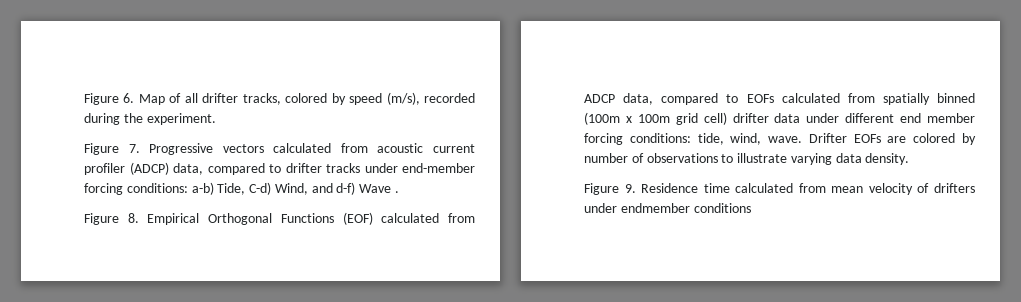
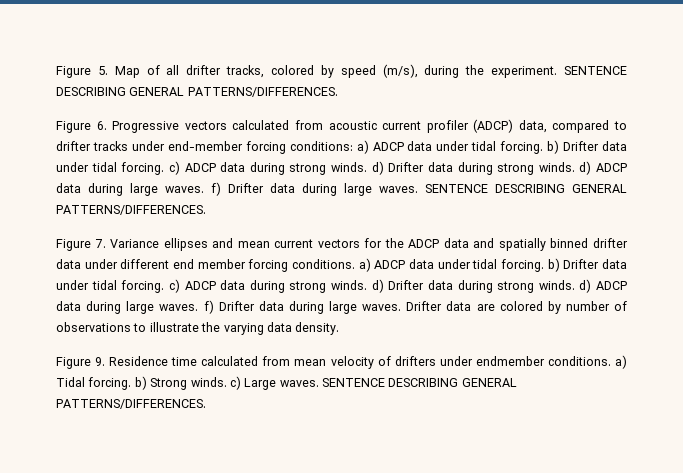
- Figure 6. Map of all drifter tracks, colored by speed (m/s), recorded during the experiment.
- Figure 7. Progressive vectors calculated from acoustic current profiler (ADCP) data, compared to drifter tracks under end-member forcing conditions: a-b) Tide, C-d) Wind, and d-f) Wave .
- Figure 8. Empirical Orthogonal Functions (EOF) calculated from ADCP data, compared to EOFs calculated from spatially binned (100m x 100m grid cell) drifter data under different end member forcing conditions: tide, wind, wave. Drifter EOFs are colored by number of observations to illustrate varying data density.
+ Figure 5. Map of all drifter tracks, colored by speed (m/s), during the experiment. SENTENCE DESCRIBING GENERAL PATTERNS/DIFFERENCES.
+ Figure 6. Progressive vectors calculated from acoustic current profiler (ADCP) data, compared to drifter tracks under end-member forcing conditions: a) ADCP data under tidal forcing. b) Drifter data under tidal forcing. c) ADCP data during strong winds. d) Drifter data during strong winds. d) ADCP data during large waves. f) Drifter data during large waves. SENTENCE DESCRIBING GENERAL PATTERNS/DIFFERENCES.
+ Figure 7. Variance ellipses and mean current vectors for the ADCP data and spatially binned drifter data under different end member forcing conditions. a) ADCP data under tidal forcing. b) Drifter data under tidal forcing. c) ADCP data during strong winds. d) Drifter data during strong winds. d) ADCP data during large waves. f) Drifter data during large waves. Drifter data are colored by number of observations to illustrate the varying data density.
- Figure 9. Residence time calculated from mean velocity of drifters under endmember conditions
+ Figure 9. Residence time calculated from mean velocity of drifters under endmember conditions. a) Tidal forcing. b) Strong winds. c) Large waves. SENTENCE DESCRIBING GENERAL PATTERNS/DIFFERENCES.

